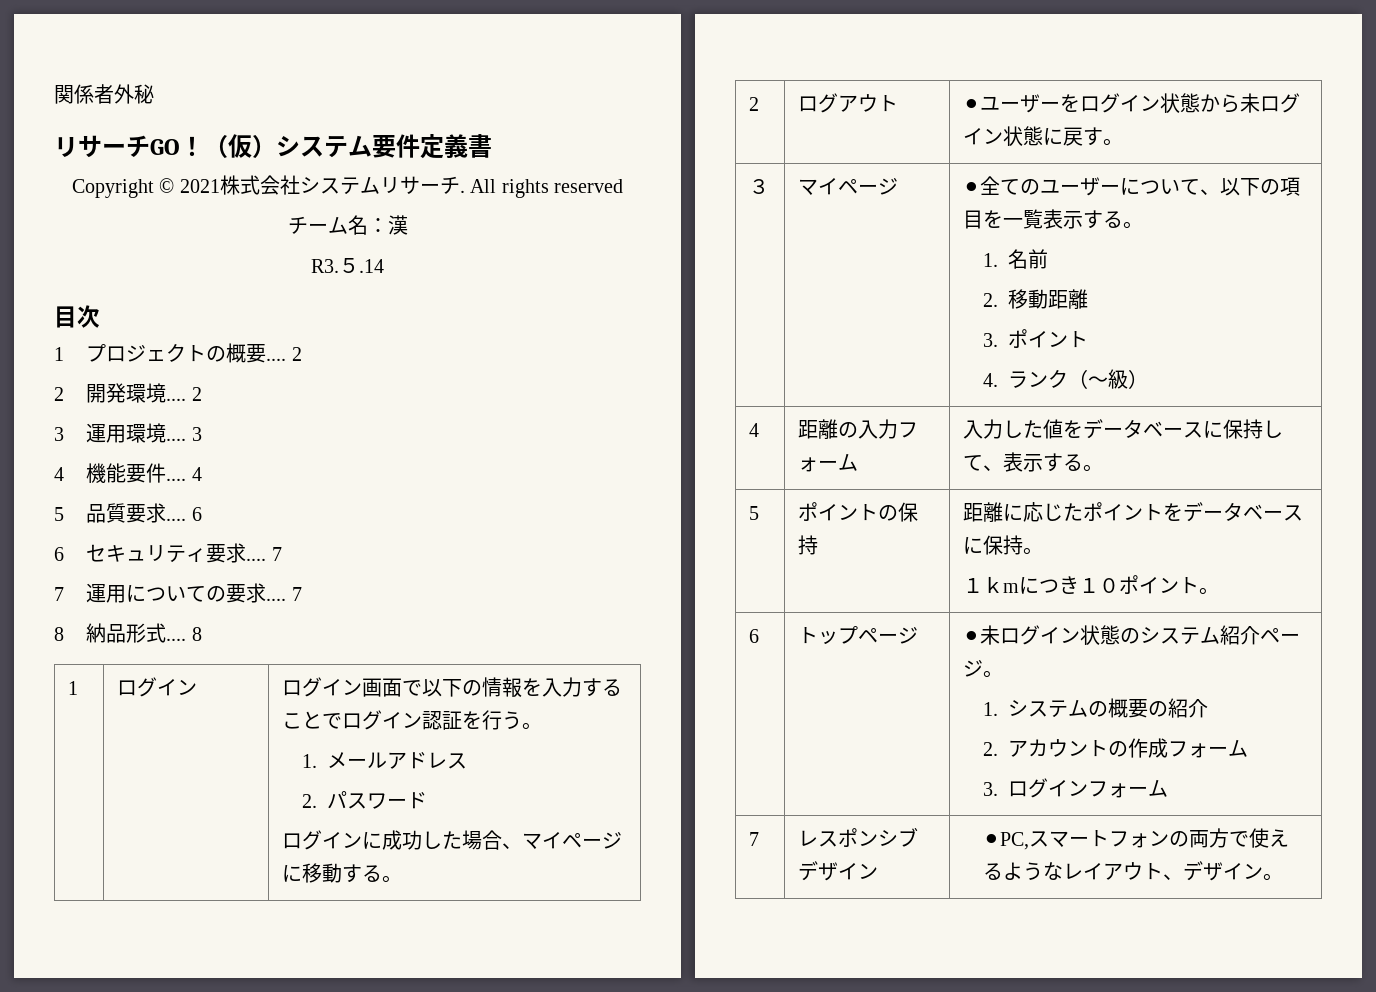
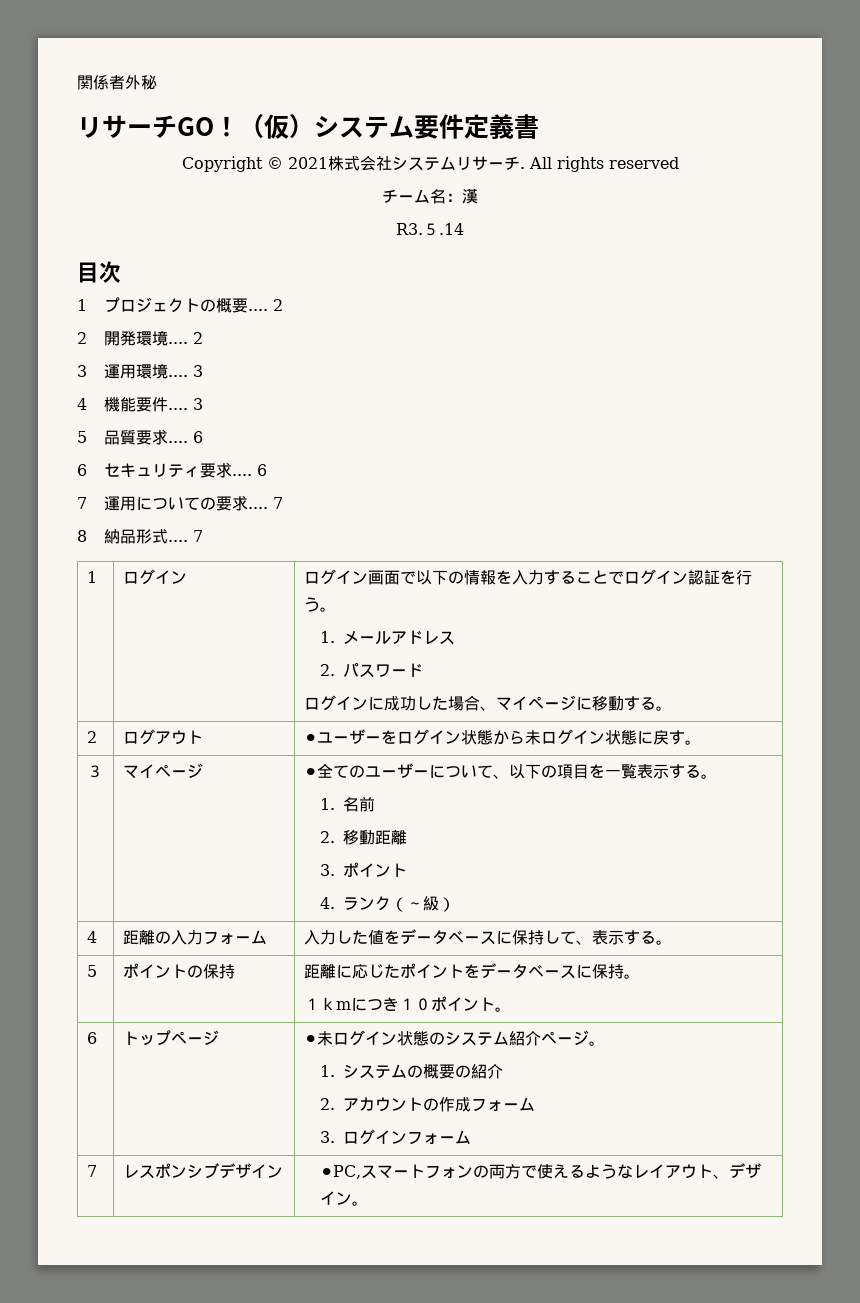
- 4機能要件.... 4
+ 4機能要件.... 3
- 6セキュリティ要求.... 7
+ 6セキュリティ要求.... 6
- 8納品形式.... 8
+ 8納品形式.... 7

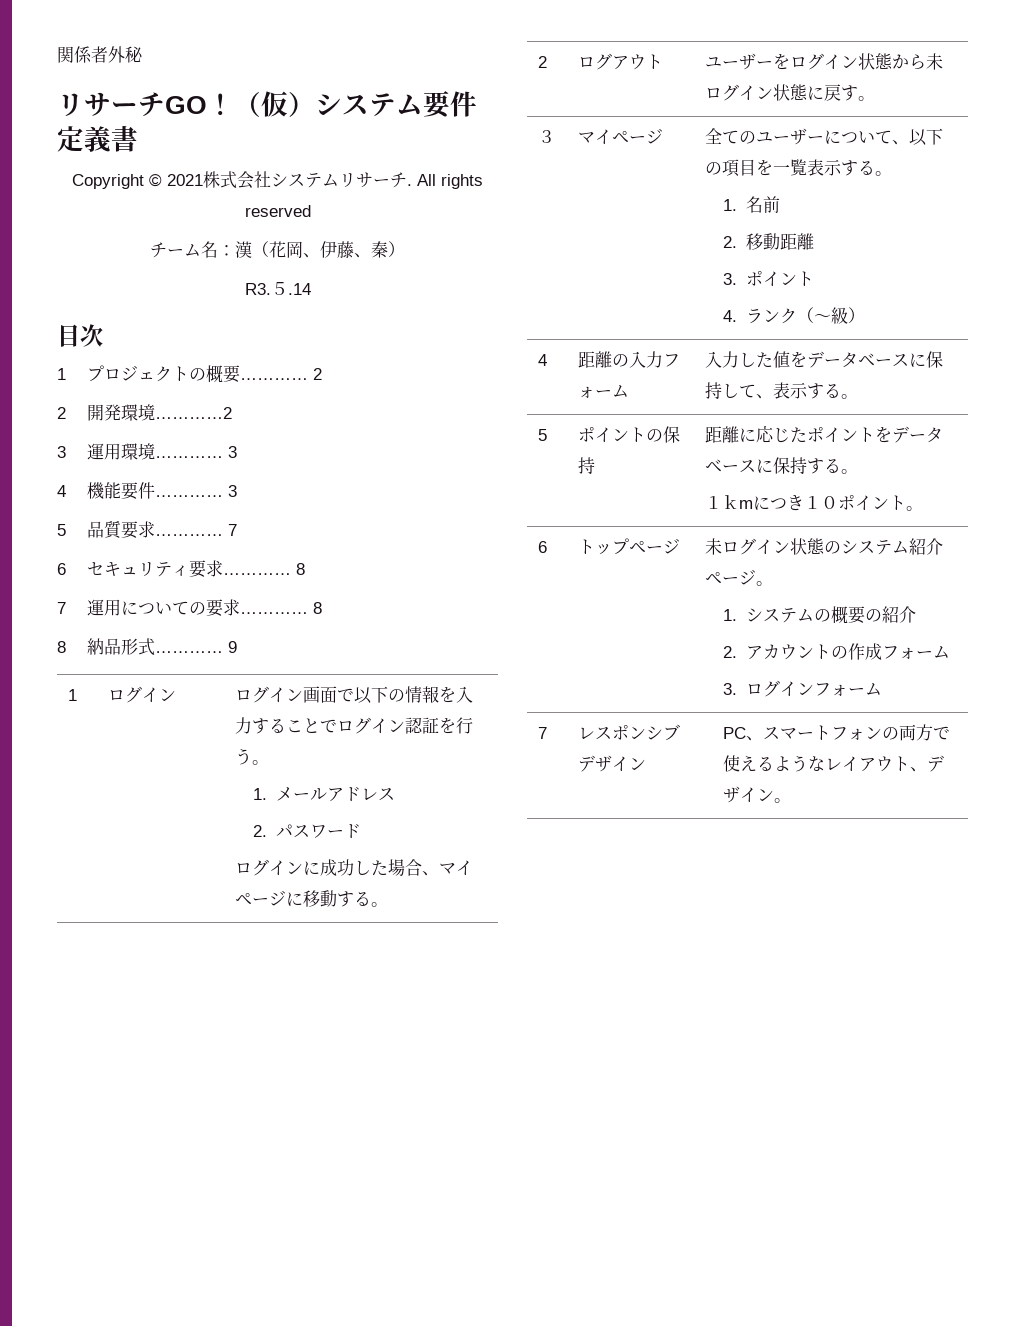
- チーム名：漢
+ チーム名：漢（花岡、伊藤、秦）
- 1プロジェクトの概要....
+ 1プロジェクトの概要…………
- 2開発環境.... 2
+ 2開発環境…………2
- 3運用環境....
+ 3運用環境…………
- 4機能要件....
+ 4機能要件…………
- 5品質要求.... 6
+ 5品質要求………… 7
- 6セキュリティ要求.... 6
+ 6セキュリティ要求………… 8
- 7運用についての要求.... 7
+ 7運用についての要求………… 8
- 8納品形式.... 7
+ 8納品形式………… 9
- 2 | ログアウト | ⚫ユーザーをログイン状態から未ログイン状態に戻す。
+ 2 | ログアウト | ユーザーをログイン状態から未ログイン状態に戻す。
- ３ | マイページ | ⚫全てのユーザーについて、以下の項目を一覧表示する。
+ ３ | マイページ | 全てのユーザーについて、以下の項目を一覧表示する。
- 5 | ポイントの保持 | 距離に応じたポイントをデータベースに保持。
+ 5 | ポイントの保持 | 距離に応じたポイントをデータベースに保持する。
- 6 | トップページ | ⚫未ログイン状態のシステム紹介ページ。
+ 6 | トップページ | 未ログイン状態のシステム紹介ページ。
- 7 | レスポンシブデザイン | ⚫PC,スマートフォンの両方で使えるようなレイアウト、デザイン。
+ 7 | レスポンシブデザイン | PC、スマートフォンの両方で使えるようなレイアウト、デザイン。

